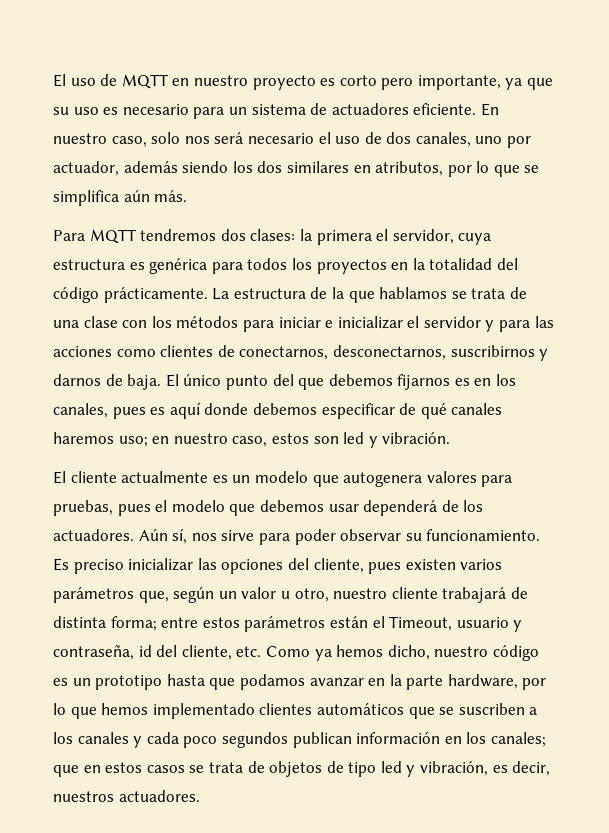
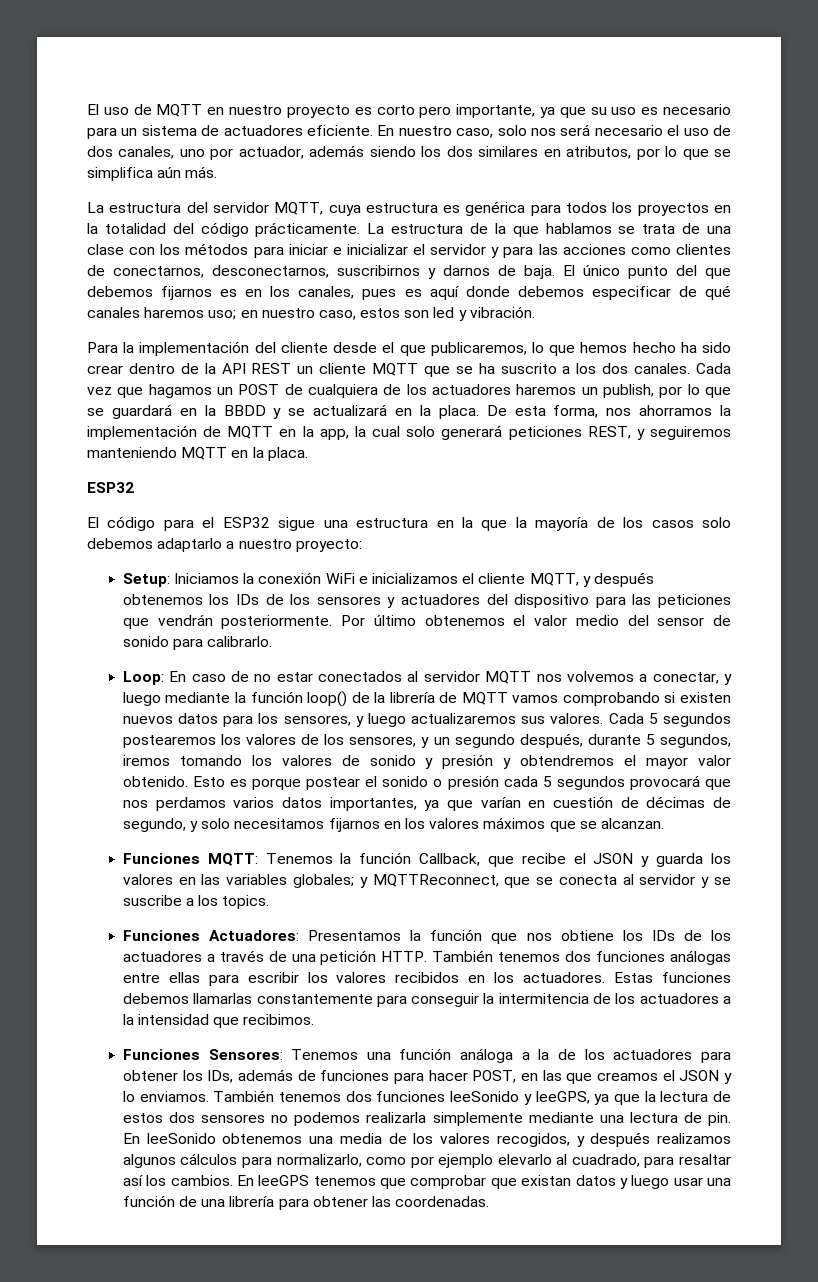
- Para MQTT tendremos dos clases: la primera el servidor, cuya estructura es genérica para todos los proyectos en la totalidad del código prácticamente.
+ La estructura del servidor MQTT, cuya estructura es genérica para todos los proyectos en la totalidad del código prácticamente.
- El cliente actualmente es un modelo que autogenera valores para pruebas, pues el modelo que debemos usar dependerá de los actuadores. Aún sí, nos sirve para poder observar su funcionamiento. Es preciso inicializar las opciones del cliente, pues existen varios parámetros que, según un valor u otro, nuestro cliente trabajará de distinta forma; entre estos parámetros están el Timeout, usuario y contraseña, id del cliente, etc. Como ya hemos dicho, nuestro código es un prototipo hasta que podamos avanzar en la parte hardware, por lo que hemos implementado clientes automáticos que se suscriben a los canales y cada poco segundos publican información en los canales; que en estos casos se trata de objetos de tipo led y vibración, es decir, nuestros actuadores.
+ Para la implementación del cliente desde el que publicaremos, lo que hemos hecho ha sido crear dentro de la API REST un cliente MQTT que se ha suscrito a los dos canales. Cada vez que hagamos un POST de cualquiera de los actuadores haremos un publish, por lo que se guardará en la BBDD y se actualizará en la placa. De esta forma, nos ahorramos la implementación de MQTT en la app, la cual solo generará peticiones REST, y seguiremos manteniendo MQTT en la placa.
+ ESP32
+ El código para el ESP32 sigue una estructura en la que la mayoría de los casos solo debemos adaptarlo a nuestro proyecto:
+ Setup: Iniciamos la conexión WiFi e inicializamos el cliente MQTT, y después obtenemos los IDs de los sensores y actuadores del dispositivo para las peticiones que vendrán posteriormente. Por último obtenemos el valor medio del sensor de sonido para calibrarlo.
+ Loop: En caso de no estar conectados al servidor MQTT nos volvemos a conectar, y luego mediante la función loop() de la librería de MQTT vamos comprobando si existen nuevos datos para los sensores, y luego actualizaremos sus valores. Cada 5 segundos postearemos los valores de los sensores, y un segundo después, durante 5 segundos, iremos tomando los valores de sonido y presión y obtendremos el mayor valor obtenido. Esto es porque postear el sonido o presión cada 5 segundos provocará que nos perdamos varios datos importantes, ya que varían en cuestión de décimas de segundo, y solo necesitamos fijarnos en los valores máximos que se alcanzan.
+ Funciones MQTT: Tenemos la función Callback, que recibe el JSON y guarda los valores en las variables globales; y MQTTReconnect, que se conecta al servidor y se suscribe a los topics.
+ Funciones Actuadores: Presentamos la función que nos obtiene los IDs de los actuadores a través de una petición HTTP. También tenemos dos funciones análogas entre ellas para escribir los valores recibidos en los actuadores. Estas funciones debemos llamarlas constantemente para conseguir la intermitencia de los actuadores a la intensidad que recibimos.
+ Funciones Sensores: Tenemos una función análoga a la de los actuadores para obtener los IDs, además de funciones para hacer POST, en las que creamos el JSON y lo enviamos. También tenemos dos funciones leeSonido y leeGPS, ya que la lectura de estos dos sensores no podemos realizarla simplemente mediante una lectura de pin. En leeSonido obtenemos una media de los valores recogidos, y después realizamos algunos cálculos para normalizarlo, como por ejemplo elevarlo al cuadrado, para resaltar así los cambios. En leeGPS tenemos que comprobar que existan datos y luego usar una función de una librería para obtener las coordenadas.

